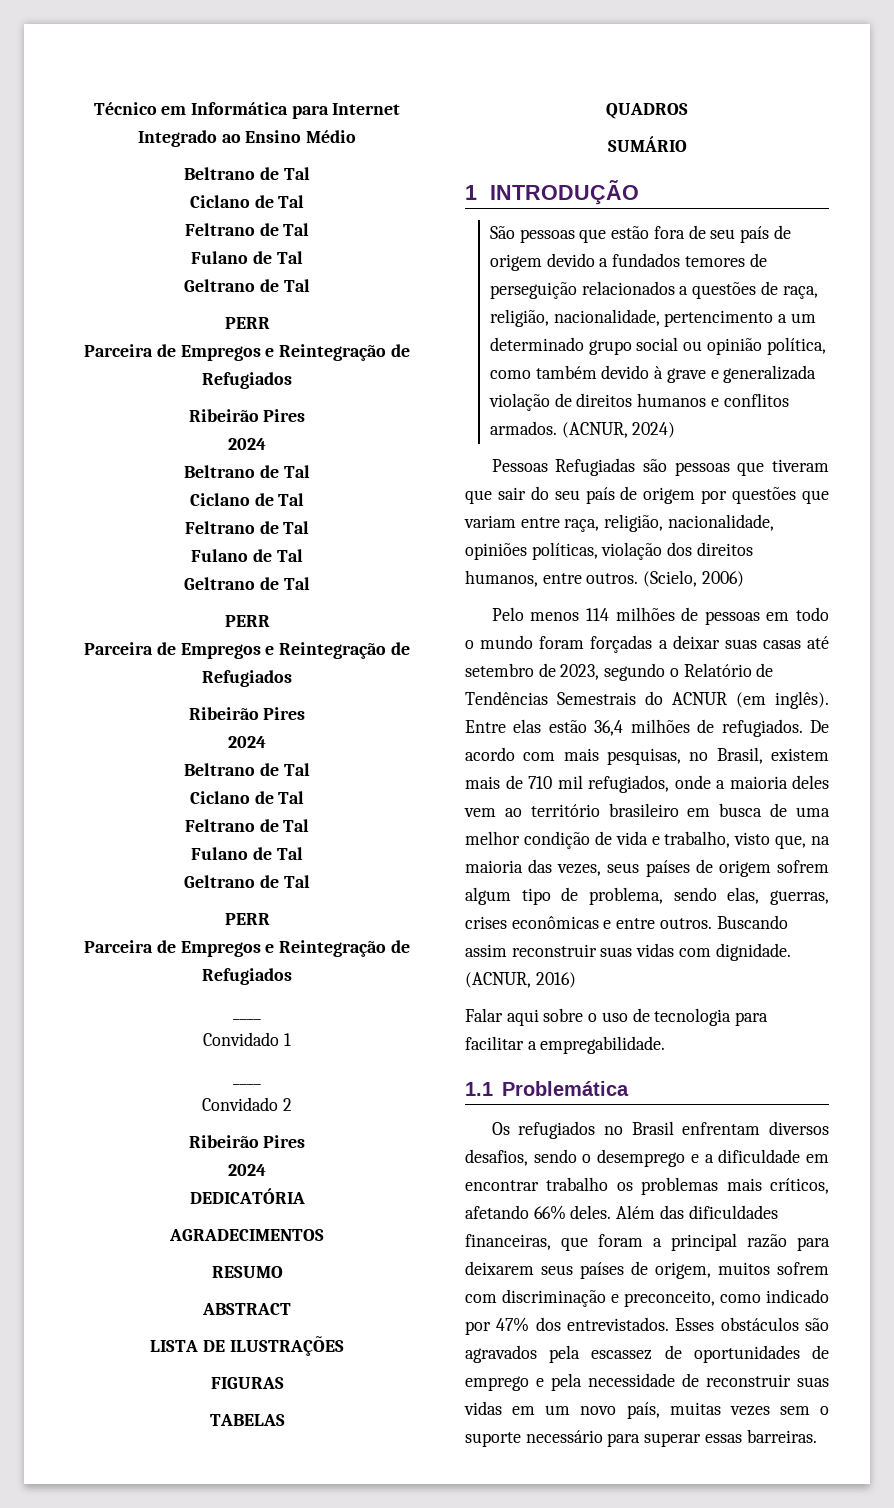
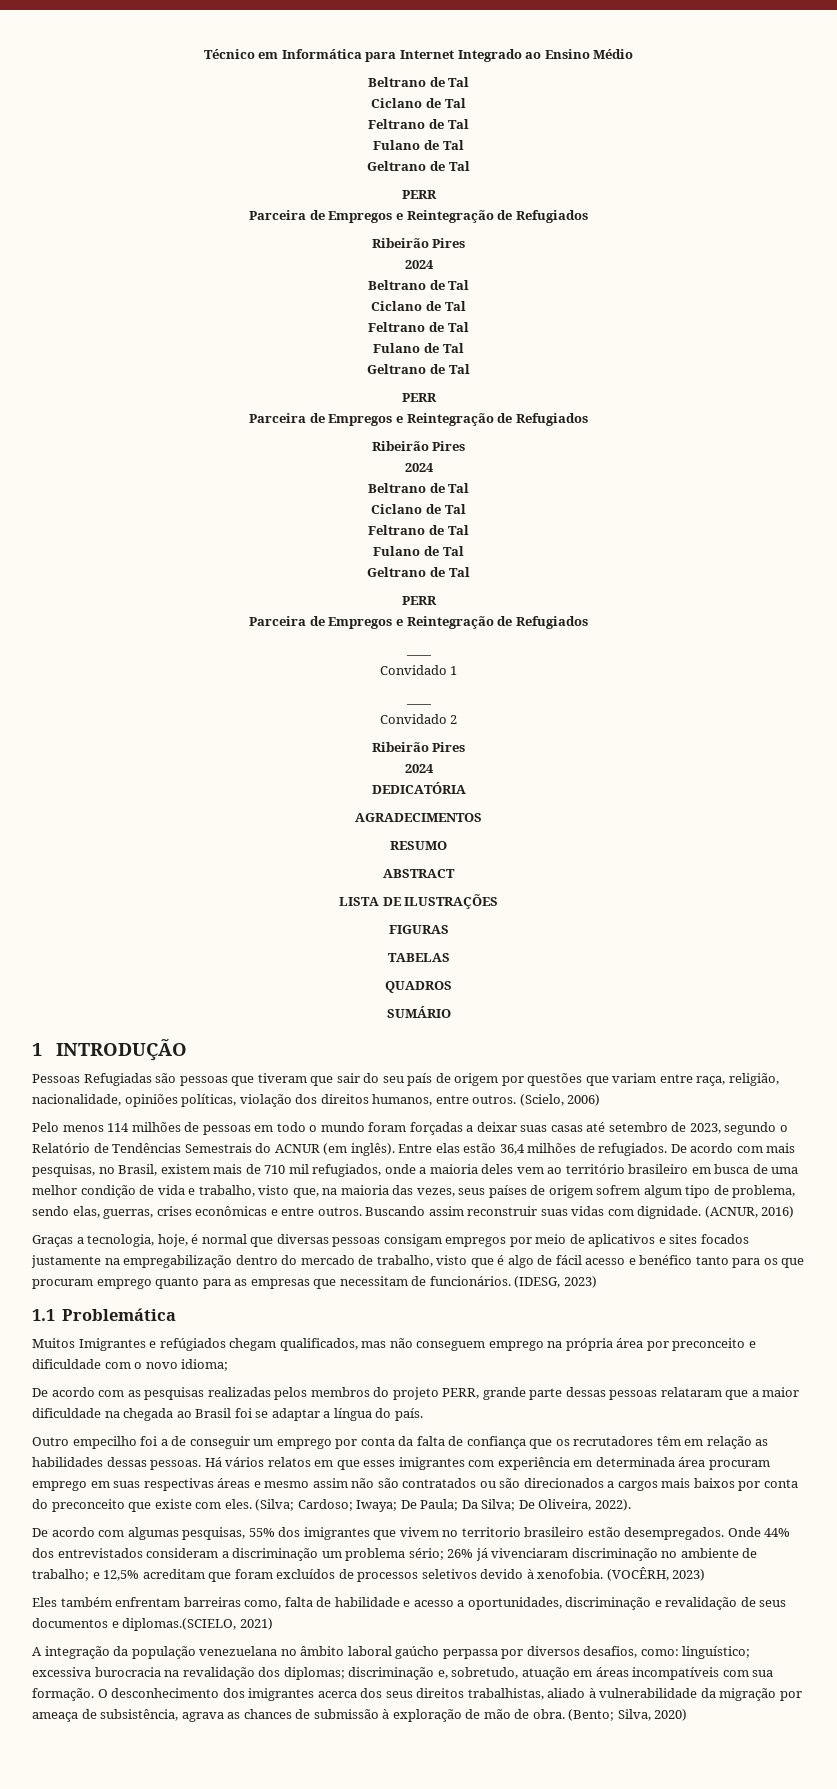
- São pessoas que estão fora de seu país de origem devido a fundados temores de perseguição relacionados a questões de raça, religião, nacionalidade, pertencimento a um determinado grupo social ou opinião política, como também devido à grave e generalizada violação de direitos humanos e conflitos armados. (ACNUR, 2024)
- Falar aqui sobre o uso de tecnologia para facilitar a empregabilidade.
+ Graças a tecnologia, hoje, é normal que diversas pessoas consigam empregos por meio de aplicativos e sites focados justamente na empregabilização dentro do mercado de trabalho, visto que é algo de fácil acesso e benéfico tanto para os que procuram emprego quanto para as empresas que necessitam de funcionários. (IDESG, 2023)
  1.1 Problemática
- Os refugiados no Brasil enfrentam diversos desafios, sendo o desemprego e a dificuldade em encontrar trabalho os problemas mais críticos, afetando 66% deles. Além das dificuldades financeiras, que foram a principal razão para deixarem seus países de origem, muitos sofrem com discriminação e preconceito, como indicado por 47% dos entrevistados. Esses obstáculos são agravados pela escassez de oportunidades de emprego e pela necessidade de reconstruir suas vidas em um novo país, muitas vezes sem o suporte necessário para superar essas barreiras.
+ Muitos Imigrantes e refúgiados chegam qualificados, mas não conseguem emprego na própria área por preconceito e dificuldade com o novo idioma;
+ De acordo com as pesquisas realizadas pelos membros do projeto PERR, grande parte dessas pessoas relataram que a maior dificuldade na chegada ao Brasil foi se adaptar a língua do país.
+ Outro empecilho foi a de conseguir um emprego por conta da falta de confiança que os recrutadores têm em relação as habilidades dessas pessoas. Há vários relatos em que esses imigrantes com experiência em determinada área procuram emprego em suas respectivas áreas e mesmo assim não são contratados ou são direcionados a cargos mais baixos por conta do preconceito que existe com eles. (Silva; Cardoso; Iwaya; De Paula; Da Silva; De Oliveira, 2022).
+ De acordo com algumas pesquisas, 55% dos imigrantes que vivem no territorio brasileiro estão desempregados. Onde 44% dos entrevistados consideram a discriminação um problema sério; 26% já vivenciaram discriminação no ambiente de trabalho; e 12,5% acreditam que foram excluídos de processos seletivos devido à xenofobia. (VOCÊRH, 2023)
+ Eles também enfrentam barreiras como, falta de habilidade e acesso a oportunidades, discriminação e revalidação de seus documentos e diplomas.(SCIELO, 2021)
+ A integração da população venezuelana no âmbito laboral gaúcho perpassa por diversos desafios, como: linguístico; excessiva burocracia na revalidação dos diplomas; discriminação e, sobretudo, atuação em áreas incompatíveis com sua formação. O desconhecimento dos imigrantes acerca dos seus direitos trabalhistas, aliado à vulnerabilidade da migração por ameaça de subsistência, agrava as chances de submissão à exploração de mão de obra. (Bento; Silva, 2020)

